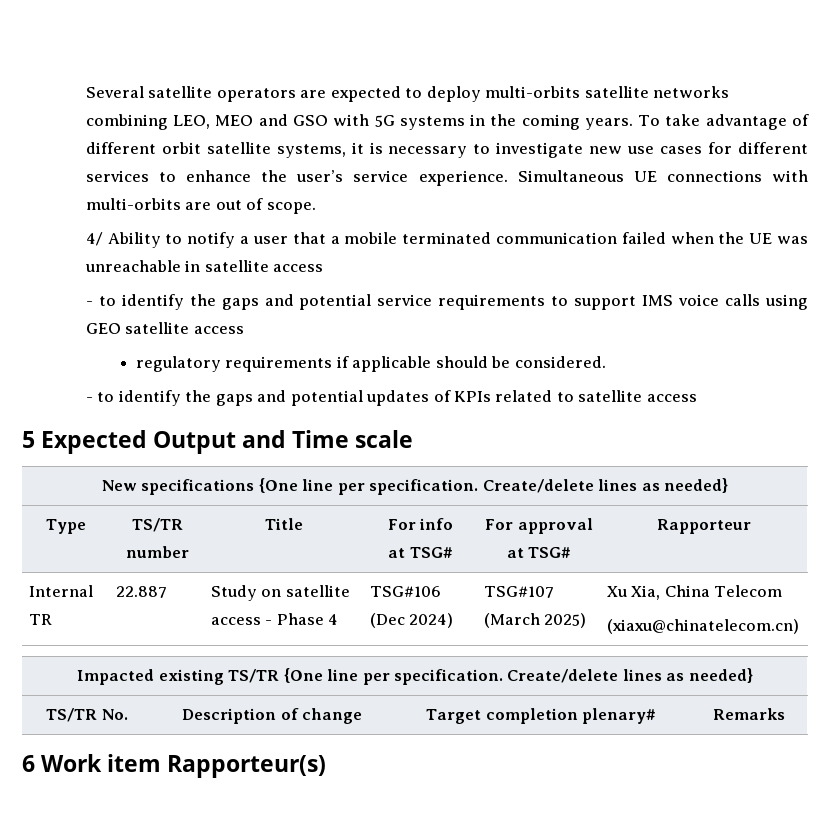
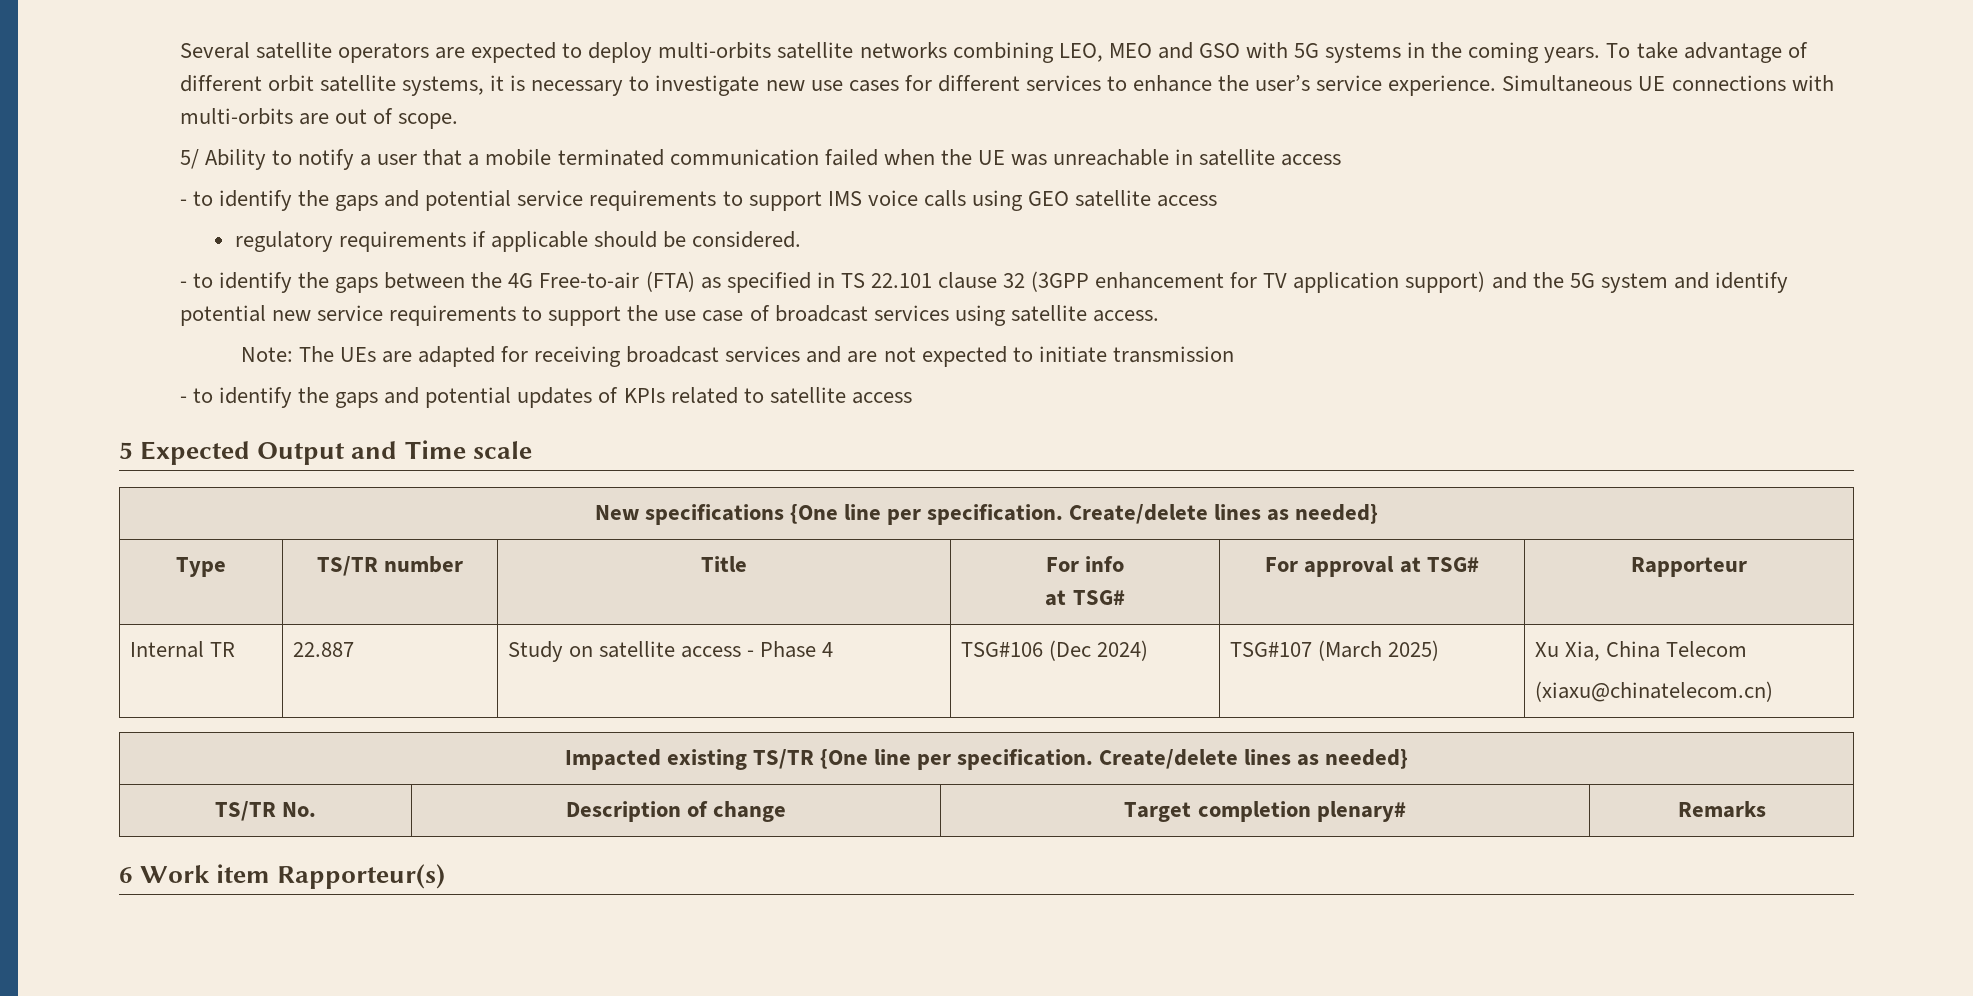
- 4/ Ability to notify a user that a mobile terminated communication failed when the UE was unreachable in satellite access
+ 5/ Ability to notify a user that a mobile terminated communication failed when the UE was unreachable in satellite access
+ - to identify the gaps between the 4G Free-to-air (FTA) as specified in TS 22.101 clause 32 (3GPP enhancement for TV application support) and the 5G system and identify potential new service requirements to support the use case of broadcast services using satellite access.
+ Note: The UEs are adapted for receiving broadcast services and are not expected to initiate transmission

